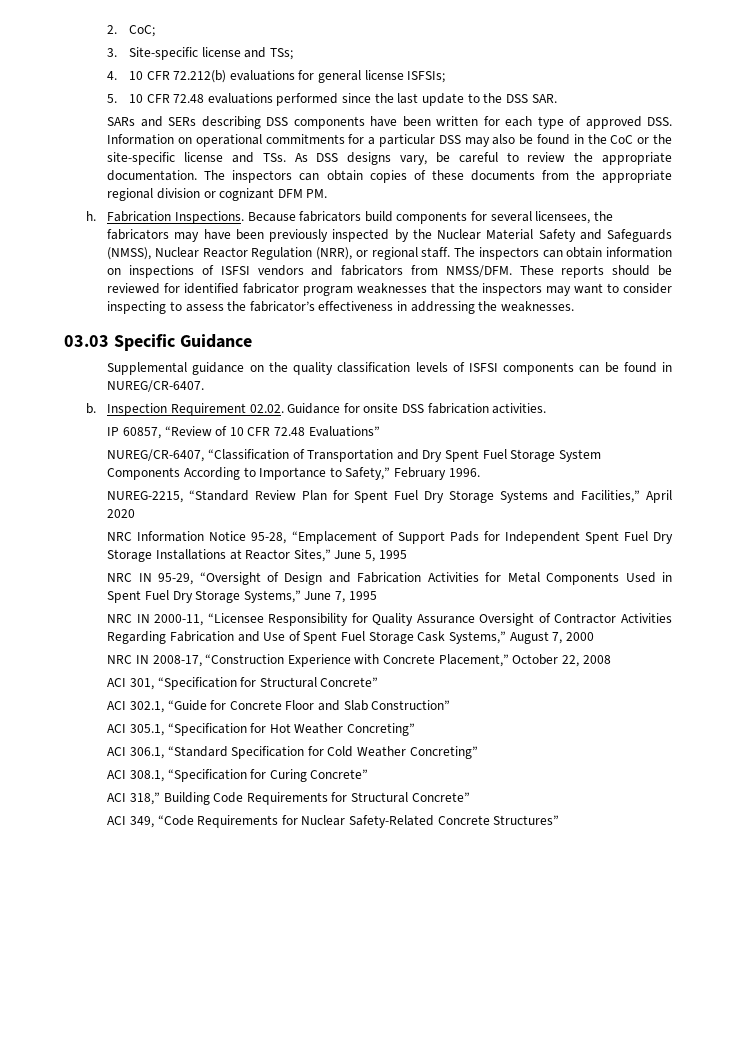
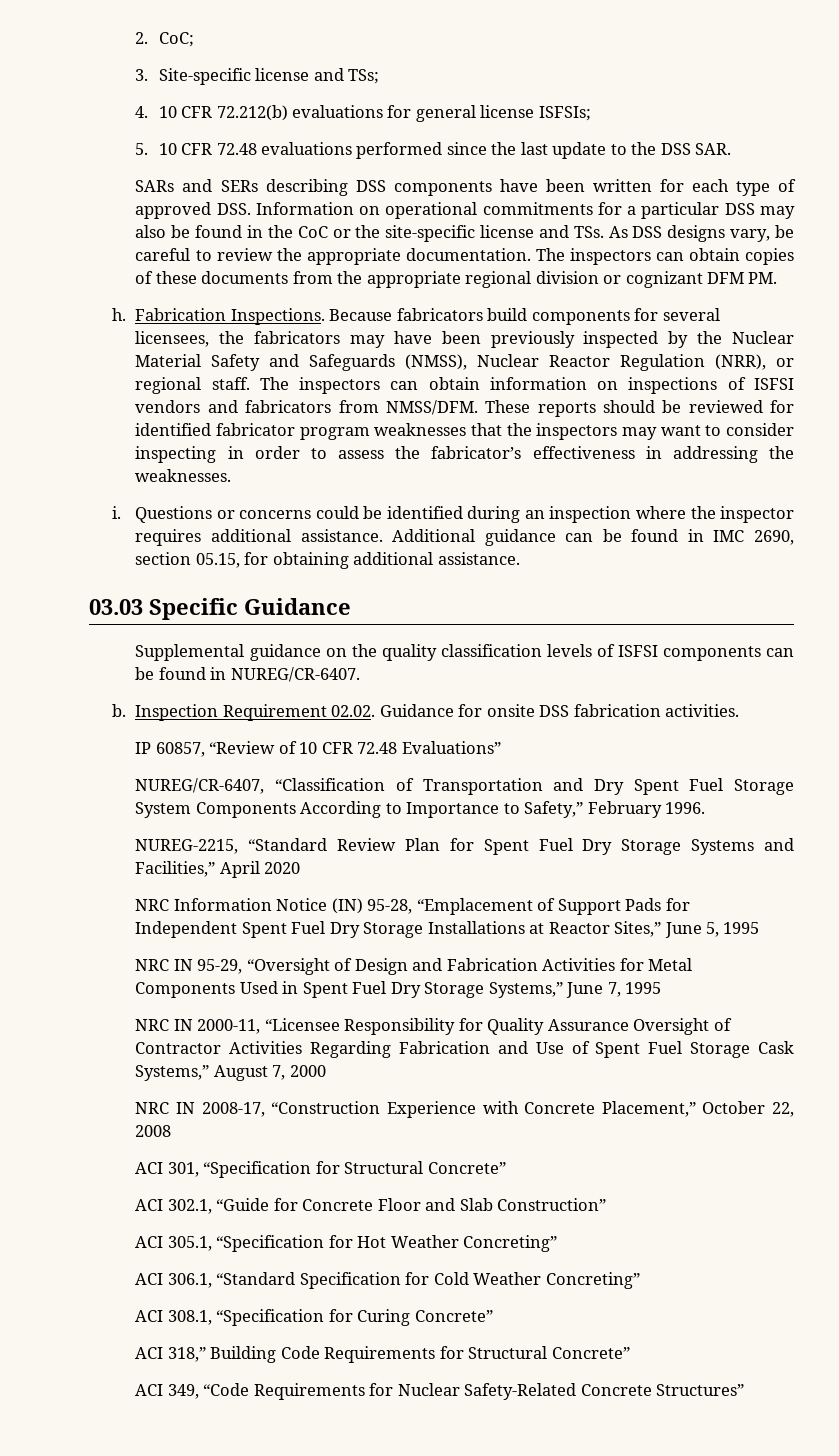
- These reports should be reviewed for identified fabricator program weaknesses that the inspectors may want to consider inspecting to assess the fabricator’s effectiveness in addressing the weaknesses.
+ These reports should be reviewed for identified fabricator program weaknesses that the inspectors may want to consider inspecting in order to assess the fabricator’s effectiveness in addressing the weaknesses.
+ i. Questions or concerns could be identified during an inspection where the inspector requires additional assistance. Additional guidance can be found in IMC 2690, section 05.15, for obtaining additional assistance.
- NRC Information Notice 95-28, “Emplacement of Support Pads for Independent Spent Fuel Dry Storage Installations at Reactor Sites,” June 5, 1995
+ NRC Information Notice (IN) 95-28, “Emplacement of Support Pads for Independent Spent Fuel Dry Storage Installations at Reactor Sites,” June 5, 1995

